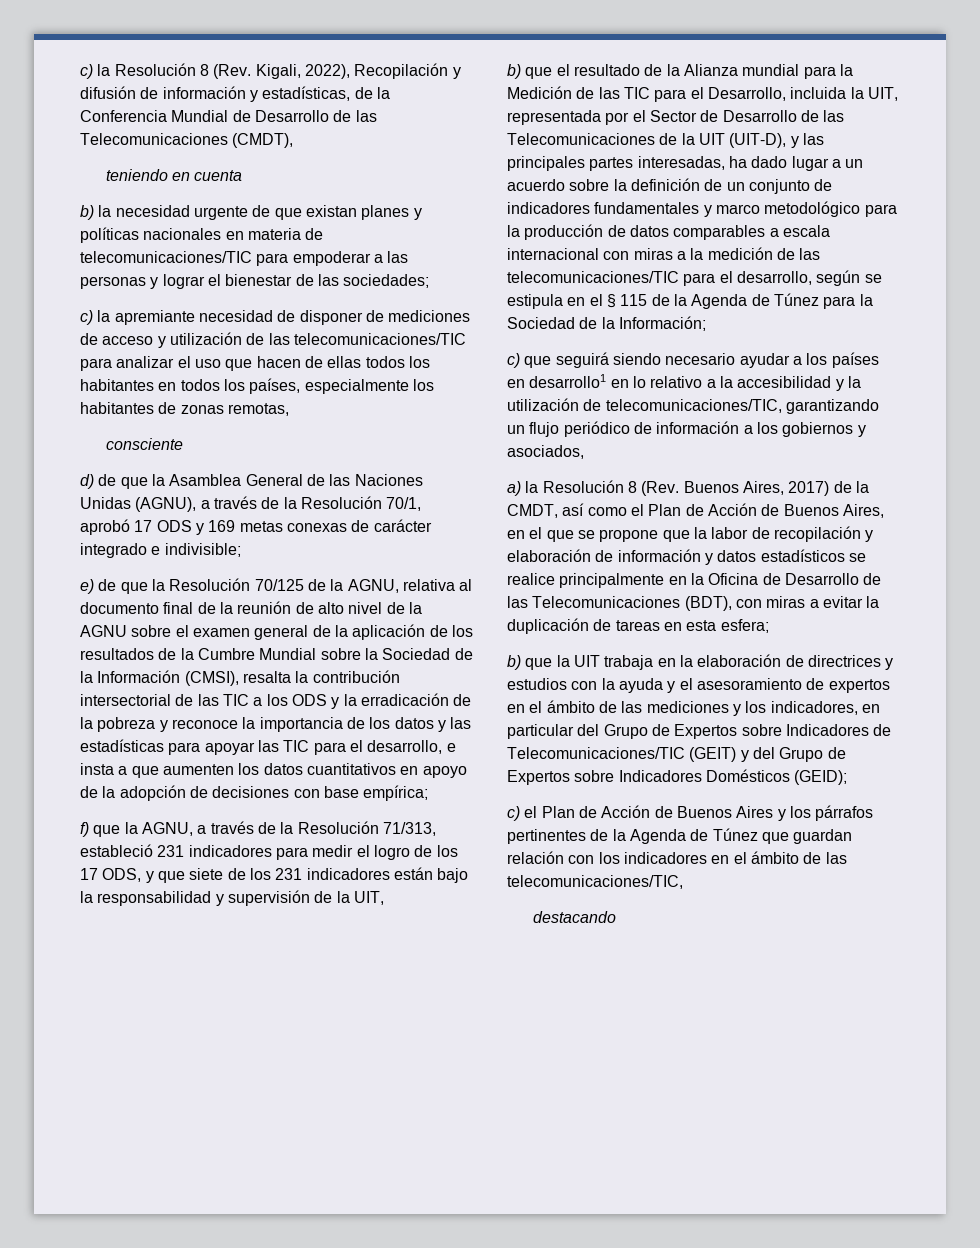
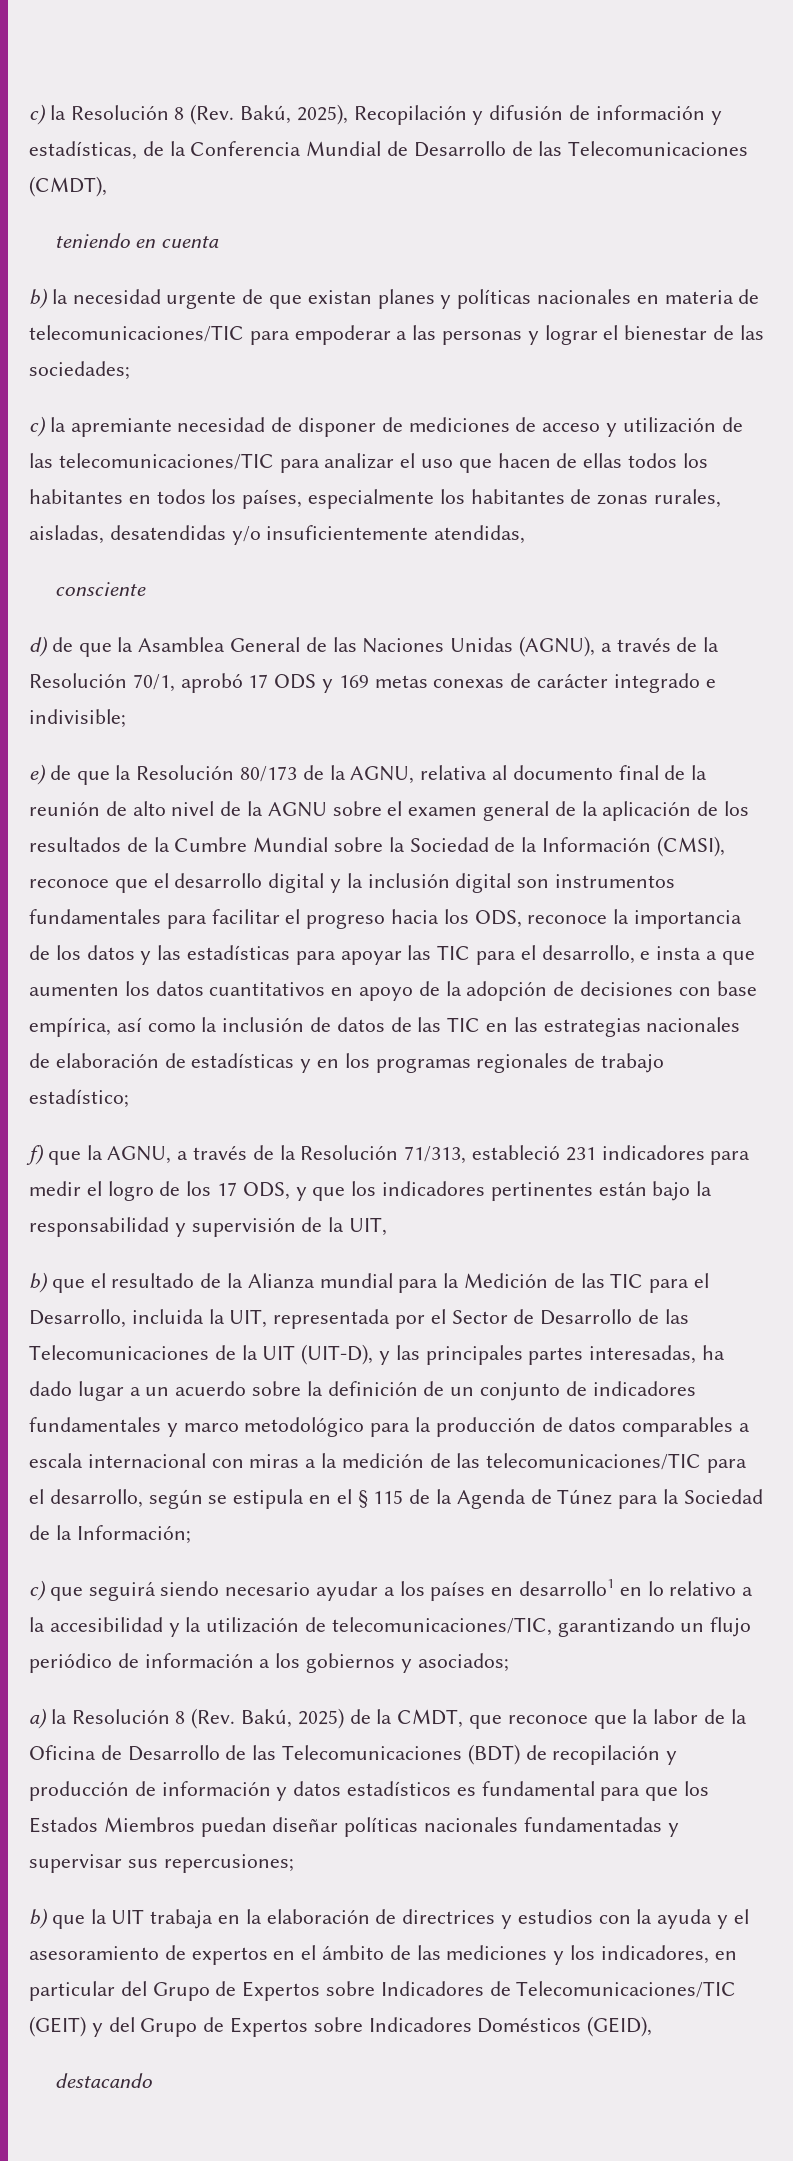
- c) la Resolución 8 (Rev. Kigali, 2022), Recopilación y difusión de información y estadísticas, de la Conferencia Mundial de Desarrollo de las Telecomunicaciones (CMDT),
+ c) la Resolución 8 (Rev. Bakú, 2025), Recopilación y difusión de información y estadísticas, de la Conferencia Mundial de Desarrollo de las Telecomunicaciones (CMDT),
- c) la apremiante necesidad de disponer de mediciones de acceso y utilización de las telecomunicaciones/TIC para analizar el uso que hacen de ellas todos los habitantes en todos los países, especialmente los habitantes de zonas remotas,
+ c) la apremiante necesidad de disponer de mediciones de acceso y utilización de las telecomunicaciones/TIC para analizar el uso que hacen de ellas todos los habitantes en todos los países, especialmente los habitantes de zonas rurales, aisladas, desatendidas y/o insuficientemente atendidas,
- e) de que la Resolución 70/125 de la AGNU, relativa al documento final de la reunión de alto nivel de la AGNU sobre el examen general de la aplicación de los resultados de la Cumbre Mundial sobre la Sociedad de la Información (CMSI), resalta la contribución intersectorial de las TIC a los ODS y la erradicación de la pobreza y reconoce la importancia de los datos y las estadísticas para apoyar las TIC para el desarrollo, e insta a que aumenten los datos cuantitativos en apoyo de la adopción de decisiones con base empírica;
+ e) de que la Resolución 80/173 de la AGNU, relativa al documento final de la reunión de alto nivel de la AGNU sobre el examen general de la aplicación de los resultados de la Cumbre Mundial sobre la Sociedad de la Información (CMSI), reconoce que el desarrollo digital y la inclusión digital son instrumentos fundamentales para facilitar el progreso hacia los ODS, reconoce la importancia de los datos y las estadísticas para apoyar las TIC para el desarrollo, e insta a que aumenten los datos cuantitativos en apoyo de la adopción de decisiones con base empírica, así como la inclusión de datos de las TIC en las estrategias nacionales de elaboración de estadísticas y en los programas regionales de trabajo estadístico;
- f) que la AGNU, a través de la Resolución 71/313, estableció 231 indicadores para medir el logro de los 17 ODS, y que siete de los 231 indicadores están bajo la responsabilidad y supervisión de la UIT,
+ f) que la AGNU, a través de la Resolución 71/313, estableció 231 indicadores para medir el logro de los 17 ODS, y que los indicadores pertinentes están bajo la responsabilidad y supervisión de la UIT,
- c) que seguirá siendo necesario ayudar a los países en desarrollo1 en lo relativo a la accesibilidad y la utilización de telecomunicaciones/TIC, garantizando un flujo periódico de información a los gobiernos y asociados,
+ c) que seguirá siendo necesario ayudar a los países en desarrollo1 en lo relativo a la accesibilidad y la utilización de telecomunicaciones/TIC, garantizando un flujo periódico de información a los gobiernos y asociados;
- a) la Resolución 8 (Rev. Buenos Aires, 2017) de la CMDT, así como el Plan de Acción de Buenos Aires, en el que se propone que la labor de recopilación y elaboración de información y datos estadísticos se realice principalmente en la Oficina de Desarrollo de las Telecomunicaciones (BDT), con miras a evitar la duplicación de tareas en esta esfera;
+ a) la Resolución 8 (Rev. Bakú, 2025) de la CMDT, que reconoce que la labor de la Oficina de Desarrollo de las Telecomunicaciones (BDT) de recopilación y producción de información y datos estadísticos es fundamental para que los Estados Miembros puedan diseñar políticas nacionales fundamentadas y supervisar sus repercusiones;
- b) que la UIT trabaja en la elaboración de directrices y estudios con la ayuda y el asesoramiento de expertos en el ámbito de las mediciones y los indicadores, en particular del Grupo de Expertos sobre Indicadores de Telecomunicaciones/TIC (GEIT) y del Grupo de Expertos sobre Indicadores Domésticos (GEID);
- c) el Plan de Acción de Buenos Aires y los párrafos pertinentes de la Agenda de Túnez que guardan relación con los indicadores en el ámbito de las telecomunicaciones/TIC,
+ b) que la UIT trabaja en la elaboración de directrices y estudios con la ayuda y el asesoramiento de expertos en el ámbito de las mediciones y los indicadores, en particular del Grupo de Expertos sobre Indicadores de Telecomunicaciones/TIC (GEIT) y del Grupo de Expertos sobre Indicadores Domésticos (GEID),

